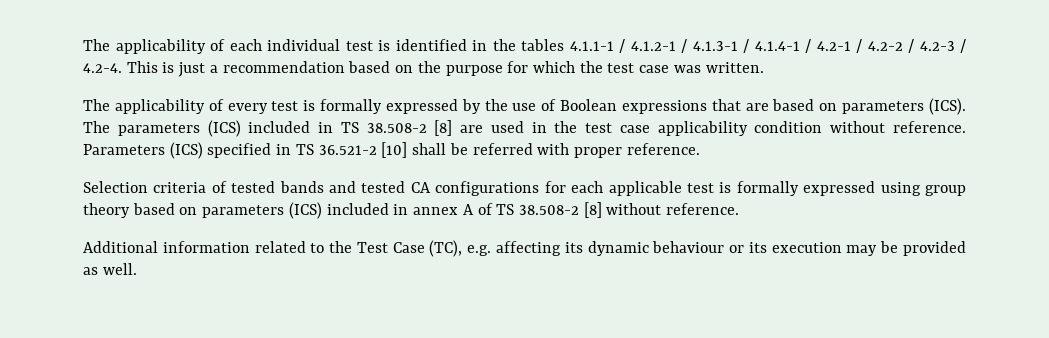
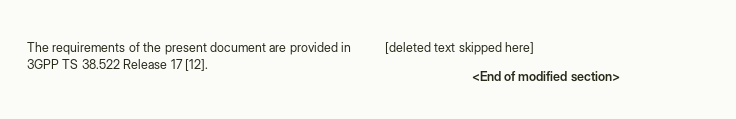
- The applicability of each individual test is identified in the tables 4.1.1-1 / 4.1.2-1 / 4.1.3-1 / 4.1.4-1 / 4.2-1 / 4.2-2 / 4.2-3 / 4.2-4. This is just a recommendation based on the purpose for which the test case was written.
- The applicability of every test is formally expressed by the use of Boolean expressions that are based on parameters (ICS). The parameters (ICS) included in TS 38.508-2 [8] are used in the test case applicability condition without reference. Parameters (ICS) specified in TS 36.521-2 [10] shall be referred with proper reference.
- Selection criteria of tested bands and tested CA configurations for each applicable test is formally expressed using group theory based on parameters (ICS) included in annex A of TS 38.508-2 [8] without reference.
- Additional information related to the Test Case (TC), e.g. affecting its dynamic behaviour or its execution may be provided as well.
+ The requirements of the present document are provided in 3GPP TS 38.522 Release 17 [12].
+ [deleted text skipped here]
+ <End of modified section>

